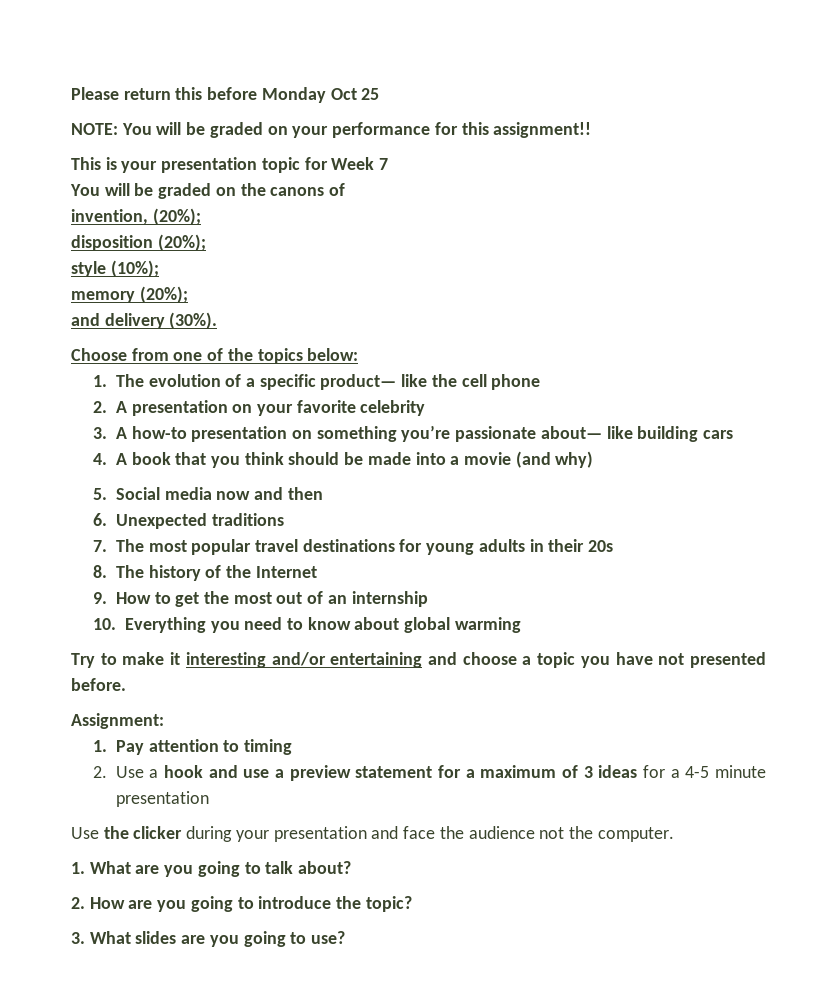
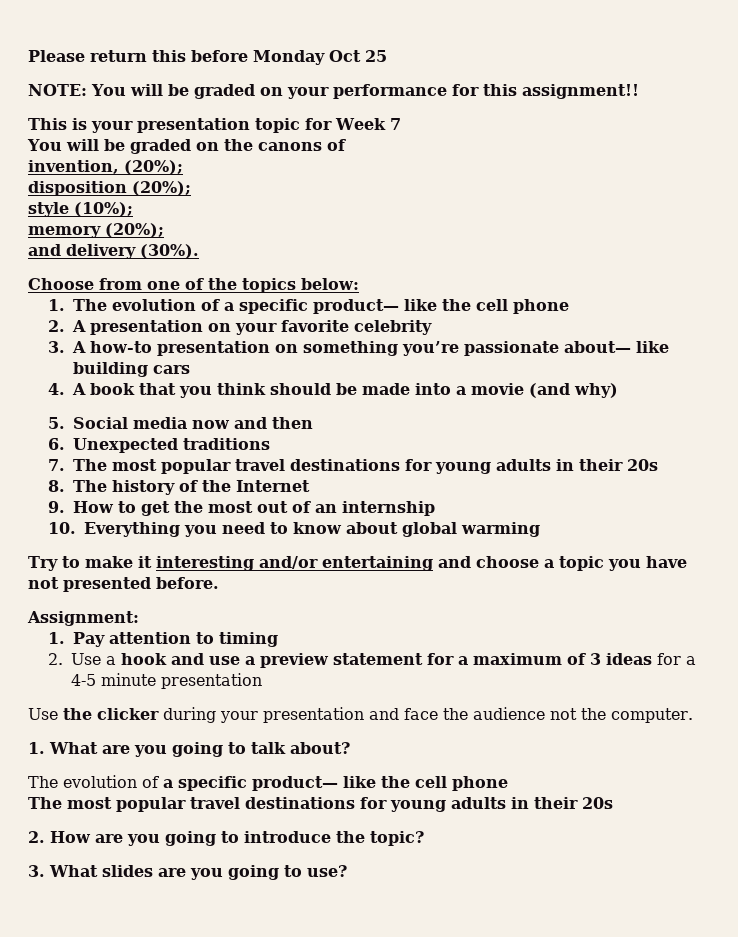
  1. What are you going to talk about?
+ The evolution of a specific product— like the cell phone
+ The most popular travel destinations for young adults in their 20s

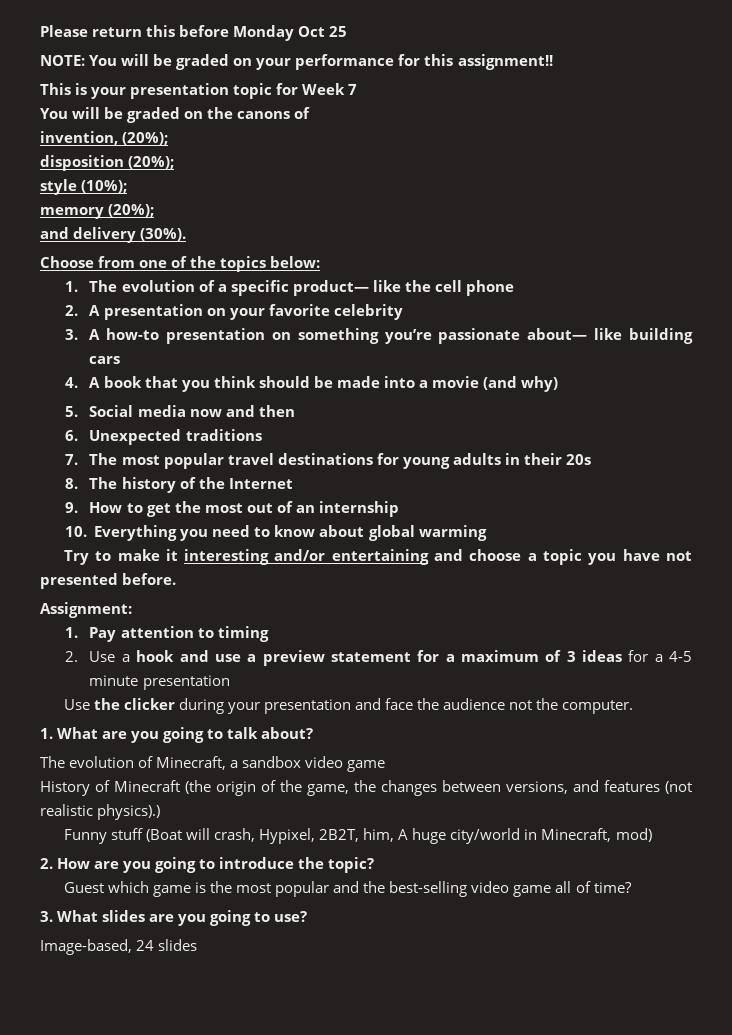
  1. What are you going to talk about?
- The evolution of a specific product— like the cell phone
- The most popular travel destinations for young adults in their 20s
+ The evolution of Minecraft, a sandbox video game
+ History of Minecraft (the origin of the game, the changes between versions, and features (not realistic physics).)
+ Funny stuff (Boat will crash, Hypixel, 2B2T, him, A huge city/world in Minecraft, mod)
+ Guest which game is the most popular and the best-selling video game all of time?
+ Image-based, 24 slides

